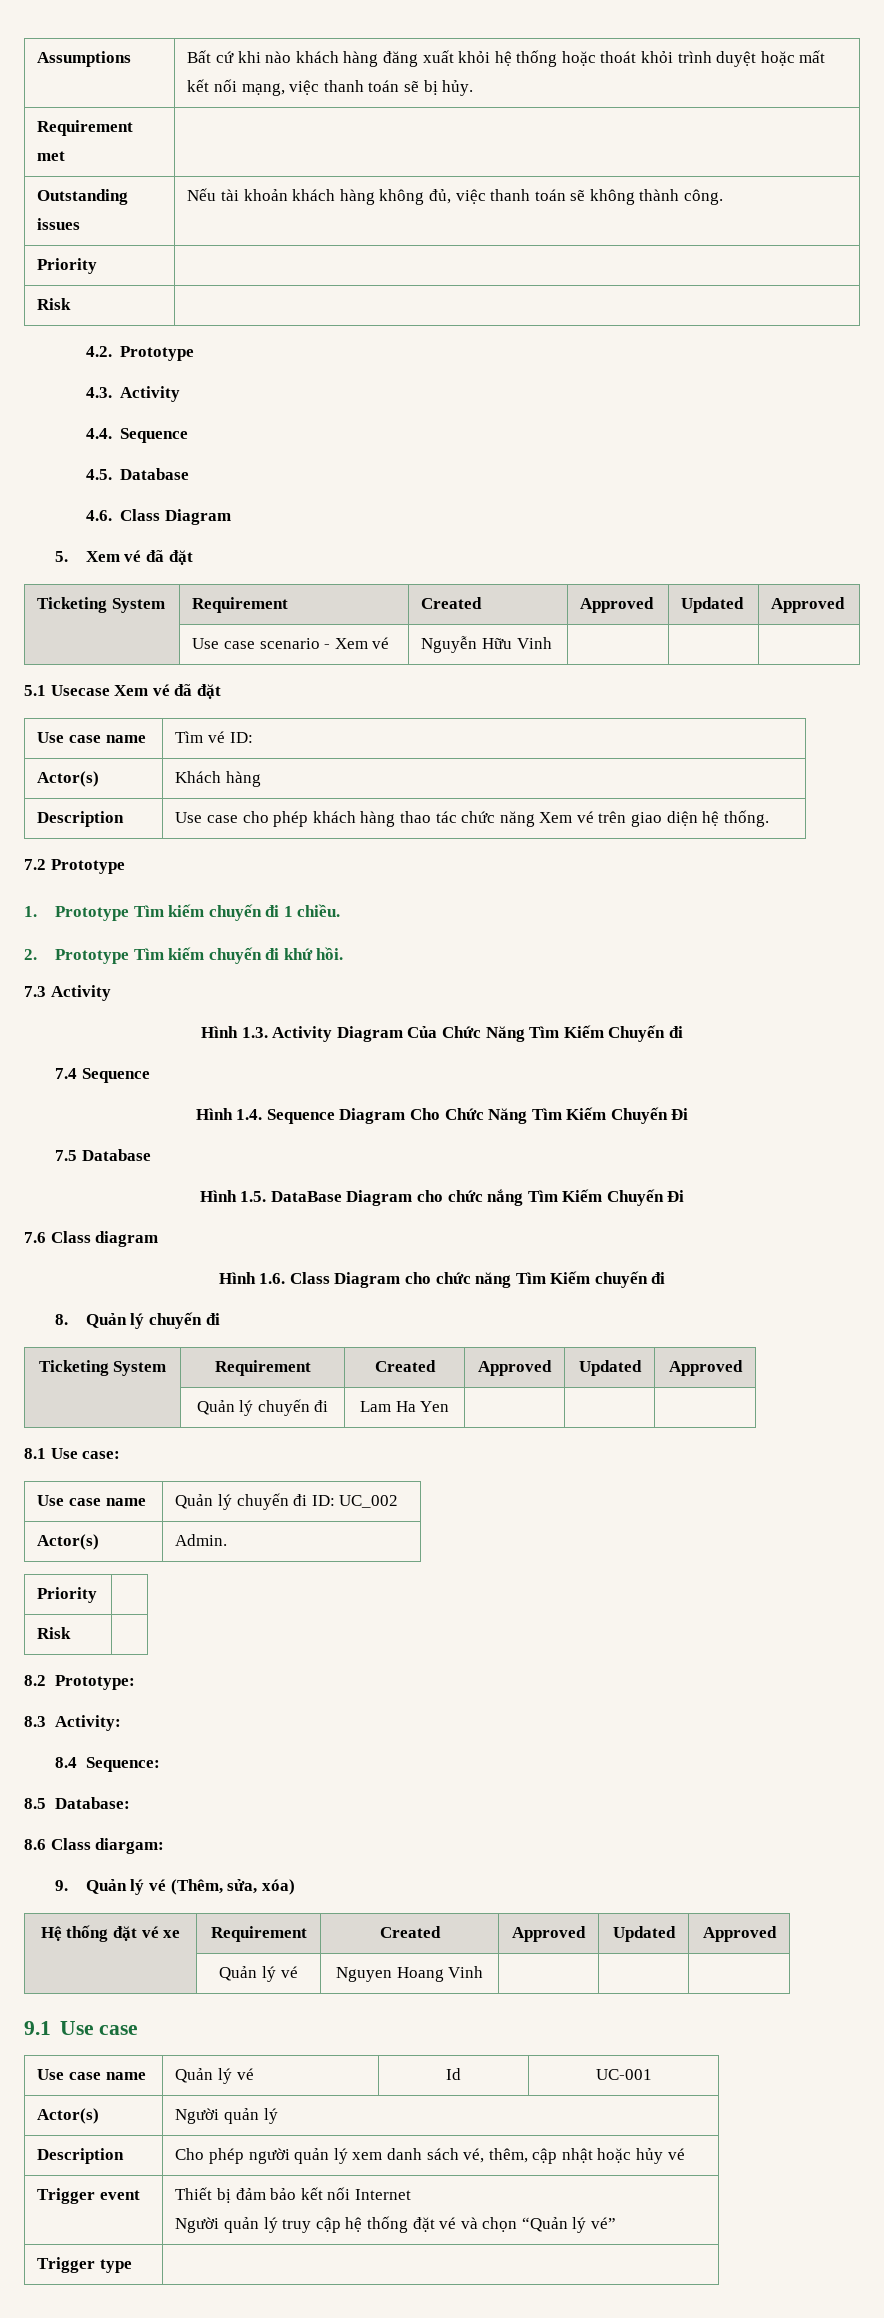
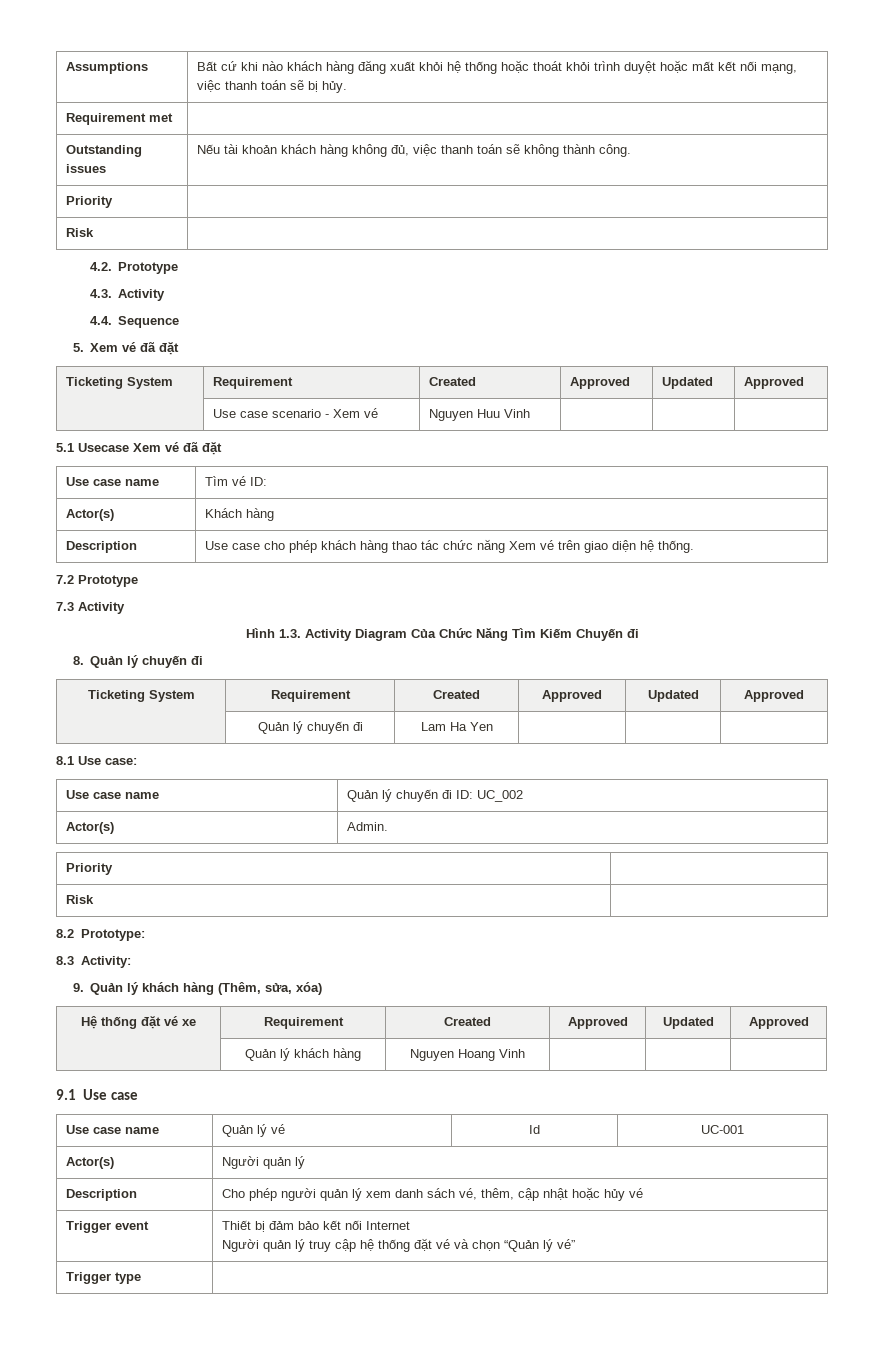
- 4.5. Database
- 4.6. Class Diagram
- | Use case scenario - Xem vé | Nguyễn Hữu Vinh | | |
+ | Use case scenario - Xem vé | Nguyen Huu Vinh | | |
- 1. Prototype Tìm kiếm chuyến đi 1 chiều.
- 2. Prototype Tìm kiếm chuyến đi khứ hồi.
- 7.4 Sequence
- Hình 1.4. Sequence Diagram Cho Chức Năng Tìm Kiếm Chuyến Đi
- 7.5 Database
- Hình 1.5. DataBase Diagram cho chức nắng Tìm Kiếm Chuyến Đi
- 7.6 Class diagram
- Hình 1.6. Class Diagram cho chức năng Tìm Kiếm chuyến đi
- 8.4 Sequence:
- 8.5 Database:
- 8.6 Class diargam:
- 9. Quản lý vé (Thêm, sửa, xóa)
+ 9. Quản lý khách hàng (Thêm, sửa, xóa)
- | Quản lý vé | Nguyen Hoang Vinh | | |
+ | Quản lý khách hàng | Nguyen Hoang Vinh | | |

